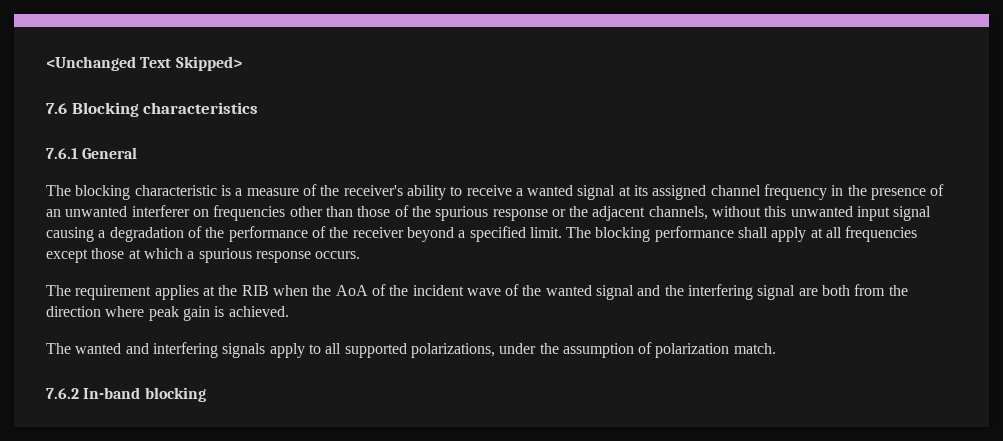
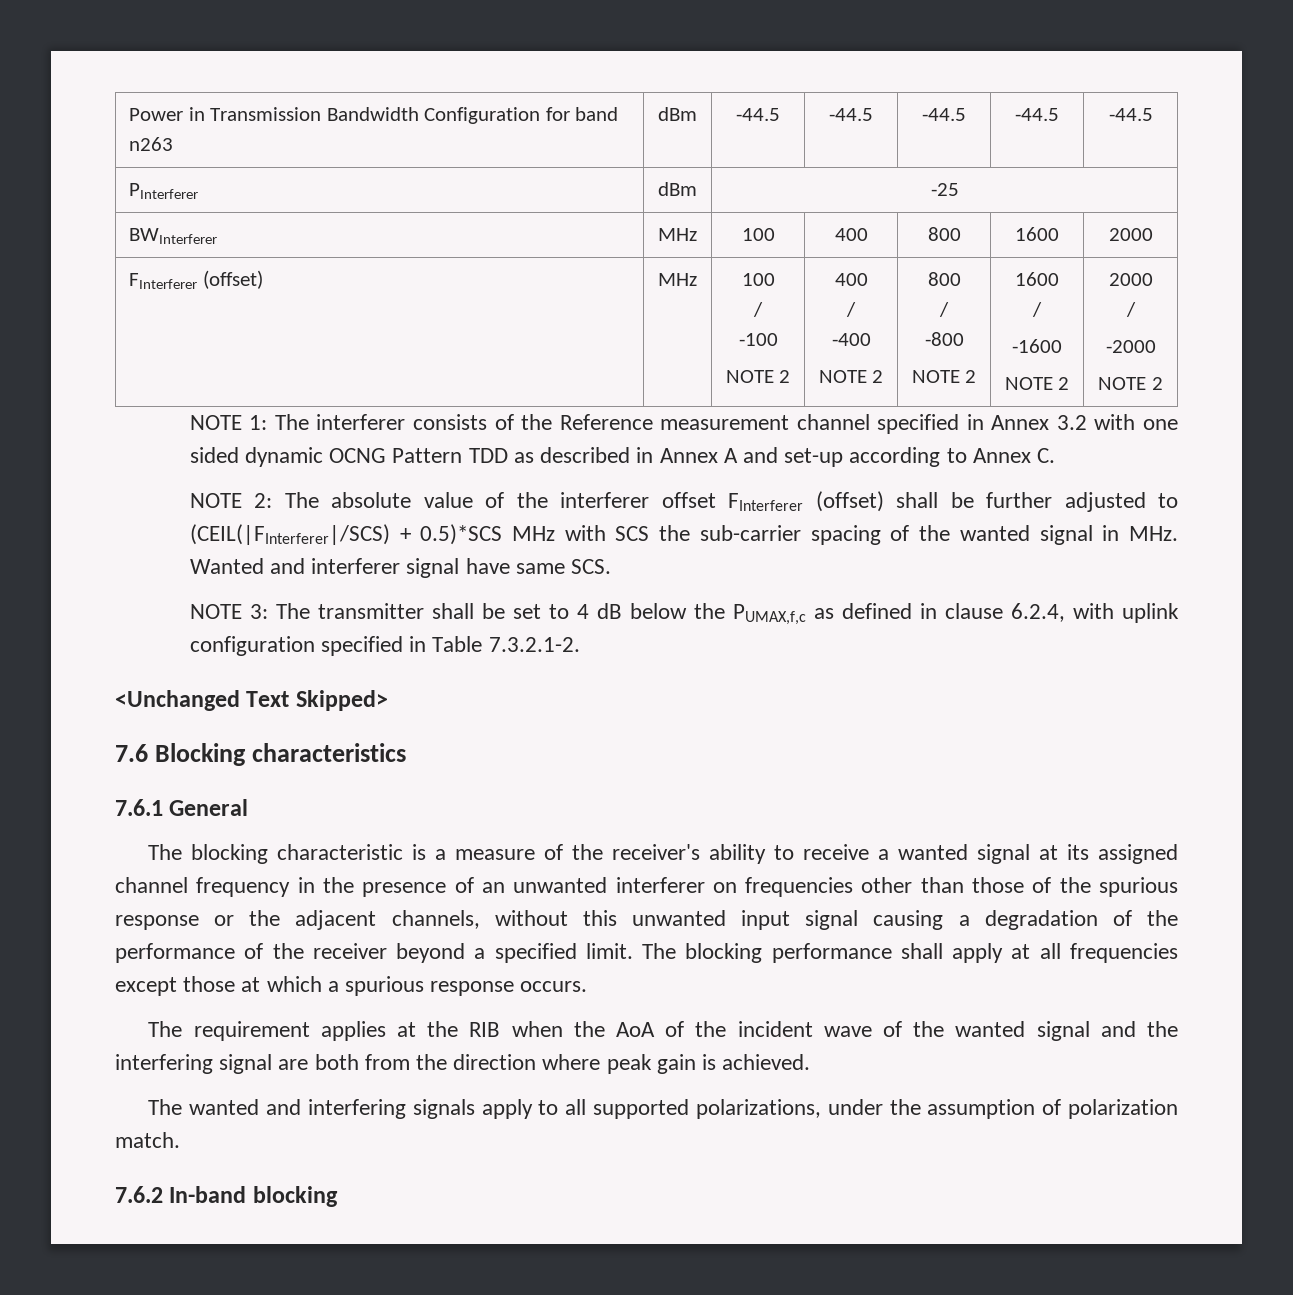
+ Power in Transmission Bandwidth Configuration for band n263 | dBm | -44.5 | -44.5 | -44.5 | -44.5 | -44.5
+ PInterferer | dBm | -25
+ BWInterferer | MHz | 100 | 400 | 800 | 1600 | 2000
+ FInterferer (offset) | MHz | 100
+ /
+ -100
+ NOTE 2 | 400
+ /
+ -400
+ NOTE 2 | 800
+ /
+ -800
+ NOTE 2 | 1600
+ /
+ -1600
+ NOTE 2 | 2000
+ /
+ -2000
+ NOTE 2
+ NOTE 1: The interferer consists of the Reference measurement channel specified in Annex 3.2 with one sided dynamic OCNG Pattern TDD as described in Annex A and set-up according to Annex C.
+ NOTE 2: The absolute value of the interferer offset FInterferer (offset) shall be further adjusted to (CEIL(|FInterferer|/SCS) + 0.5)*SCS MHz with SCS the sub-carrier spacing of the wanted signal in MHz. Wanted and interferer signal have same SCS.
+ NOTE 3: The transmitter shall be set to 4 dB below the PUMAX,f,c as defined in clause 6.2.4, with uplink configuration specified in Table 7.3.2.1-2.

